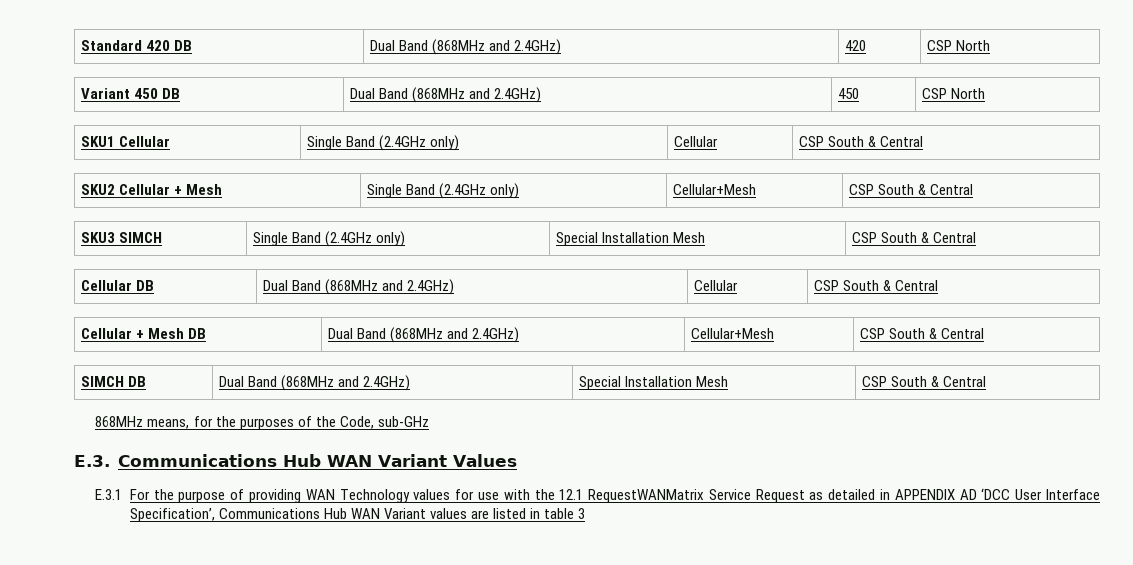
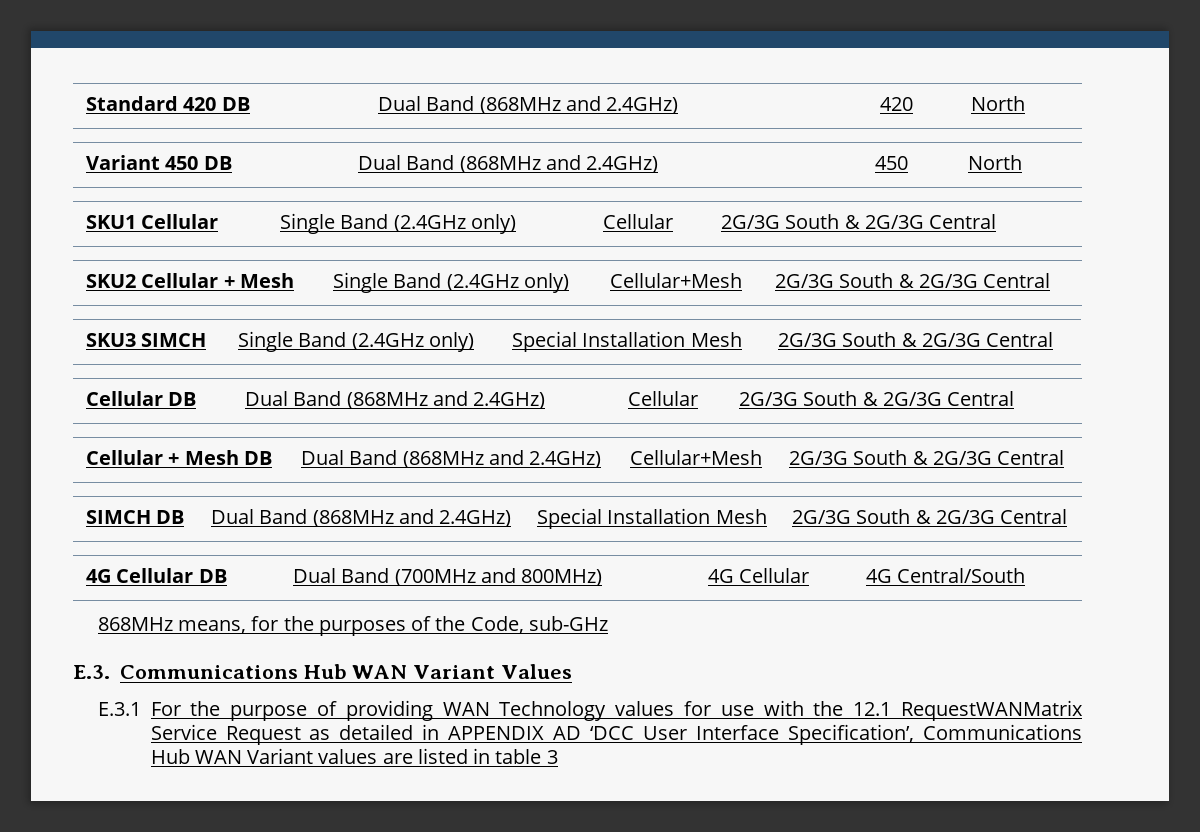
- Standard 420 DB | Dual Band (868MHz and 2.4GHz) | 420 | CSP North
+ Standard 420 DB | Dual Band (868MHz and 2.4GHz) | 420 | North
- Variant 450 DB | Dual Band (868MHz and 2.4GHz) | 450 | CSP North
+ Variant 450 DB | Dual Band (868MHz and 2.4GHz) | 450 | North
- SKU1 Cellular | Single Band (2.4GHz only) | Cellular | CSP South & Central
+ SKU1 Cellular | Single Band (2.4GHz only) | Cellular | 2G/3G South & 2G/3G Central
- SKU2 Cellular + Mesh | Single Band (2.4GHz only) | Cellular+Mesh | CSP South & Central
+ SKU2 Cellular + Mesh | Single Band (2.4GHz only) | Cellular+Mesh | 2G/3G South & 2G/3G Central
- SKU3 SIMCH | Single Band (2.4GHz only) | Special Installation Mesh | CSP South & Central
+ SKU3 SIMCH | Single Band (2.4GHz only) | Special Installation Mesh | 2G/3G South & 2G/3G Central
- Cellular DB | Dual Band (868MHz and 2.4GHz) | Cellular | CSP South & Central
+ Cellular DB | Dual Band (868MHz and 2.4GHz) | Cellular | 2G/3G South & 2G/3G Central
- Cellular + Mesh DB | Dual Band (868MHz and 2.4GHz) | Cellular+Mesh | CSP South & Central
+ Cellular + Mesh DB | Dual Band (868MHz and 2.4GHz) | Cellular+Mesh | 2G/3G South & 2G/3G Central
- SIMCH DB | Dual Band (868MHz and 2.4GHz) | Special Installation Mesh | CSP South & Central
+ SIMCH DB | Dual Band (868MHz and 2.4GHz) | Special Installation Mesh | 2G/3G South & 2G/3G Central
+ 4G Cellular DB | Dual Band (700MHz and 800MHz) | 4G Cellular | 4G Central/South

